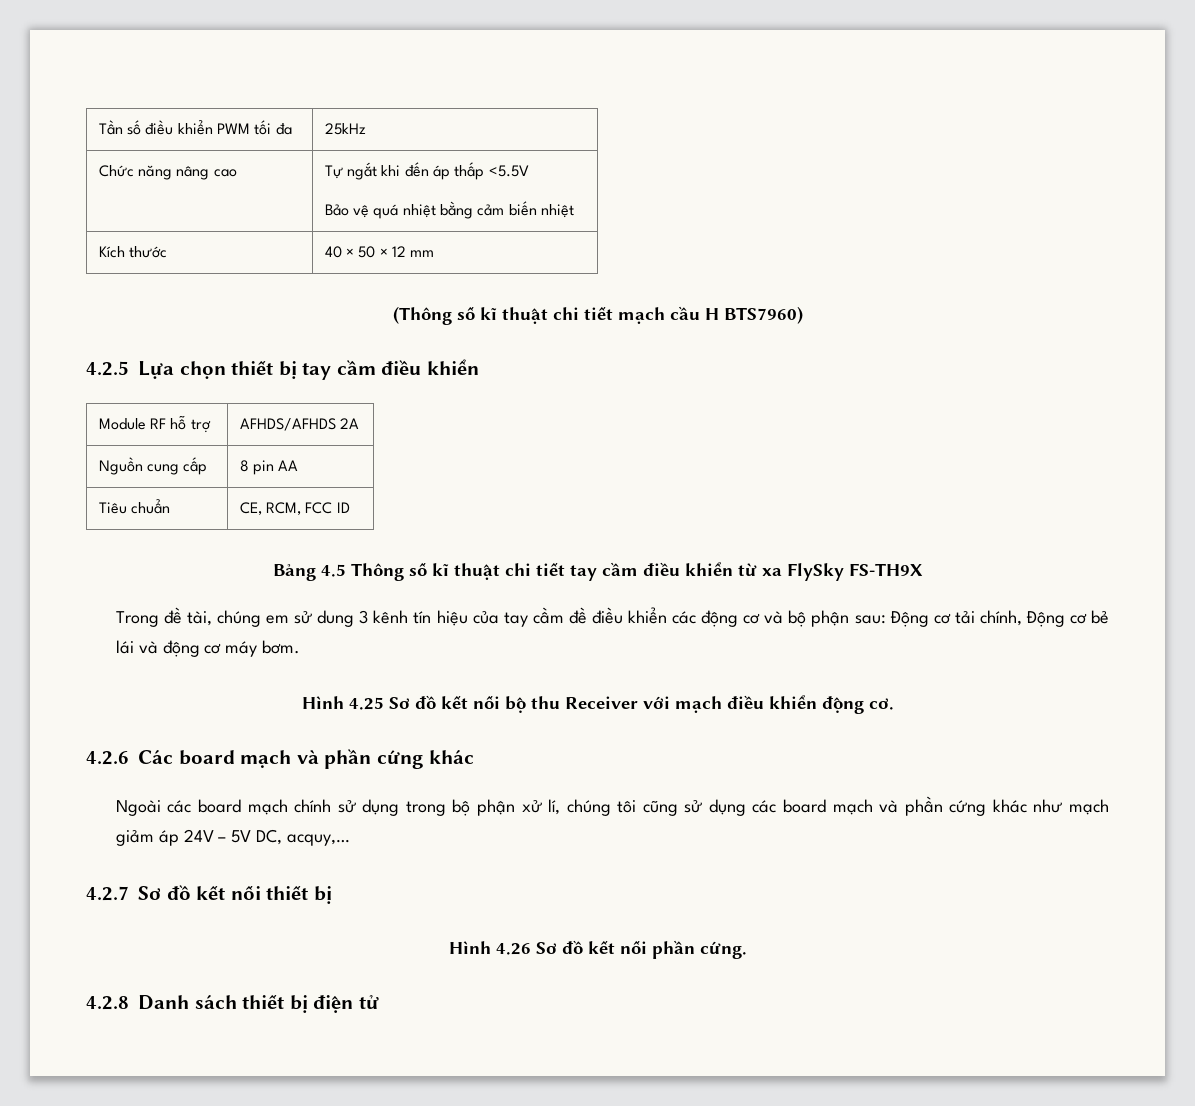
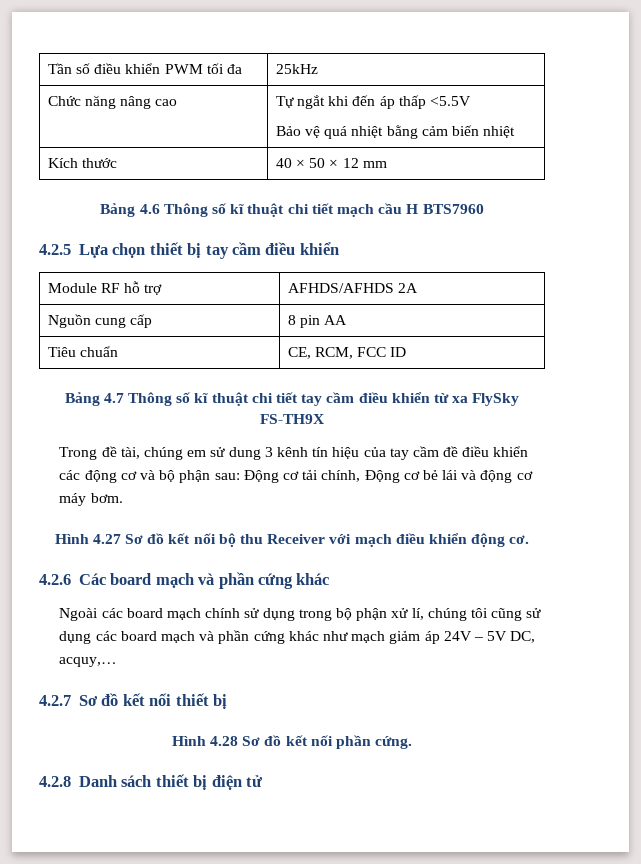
- (Thông số kĩ thuật chi tiết mạch cầu H BTS7960)
+ Bảng 4.6 Thông số kĩ thuật chi tiết mạch cầu H BTS7960
- Bảng 4.5 Thông số kĩ thuật chi tiết tay cầm điều khiển từ xa FlySky FS-TH9X
+ Bảng 4.7 Thông số kĩ thuật chi tiết tay cầm điều khiển từ xa FlySky FS-TH9X
- Hình 4.25 Sơ đồ kết nối bộ thu Receiver với mạch điều khiển động cơ.
+ Hình 4.27 Sơ đồ kết nối bộ thu Receiver với mạch điều khiển động cơ.
- Hình 4.26 Sơ đồ kết nối phần cứng.
+ Hình 4.28 Sơ đồ kết nối phần cứng.

